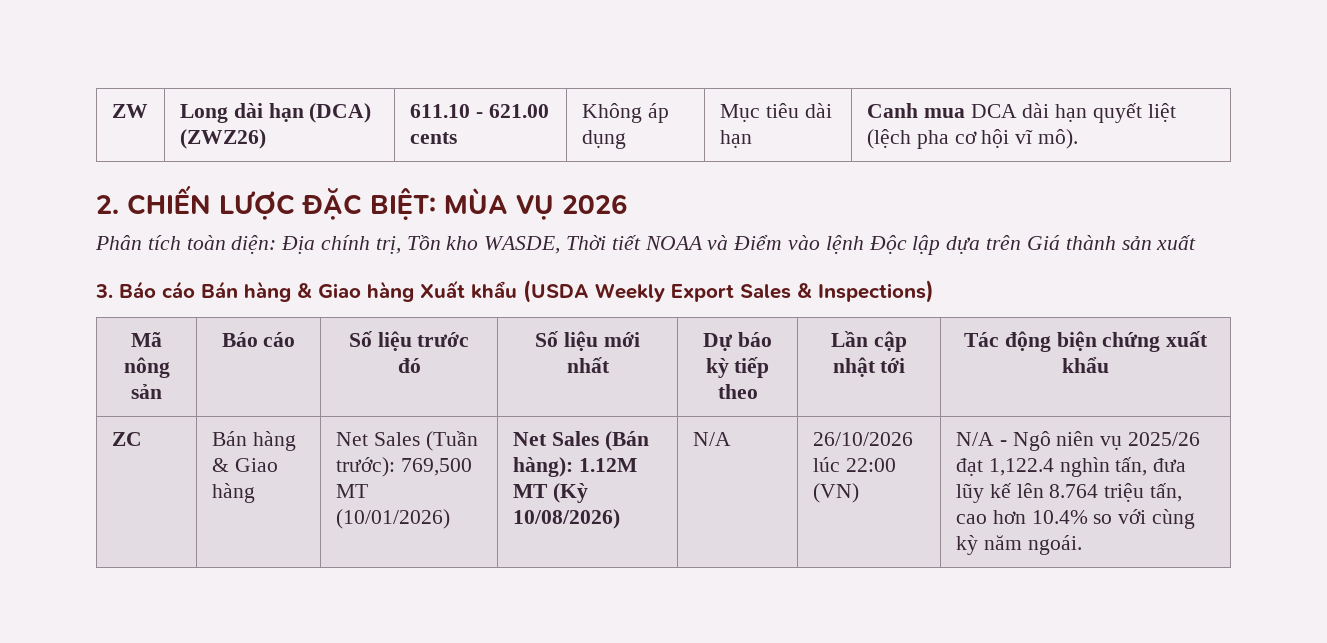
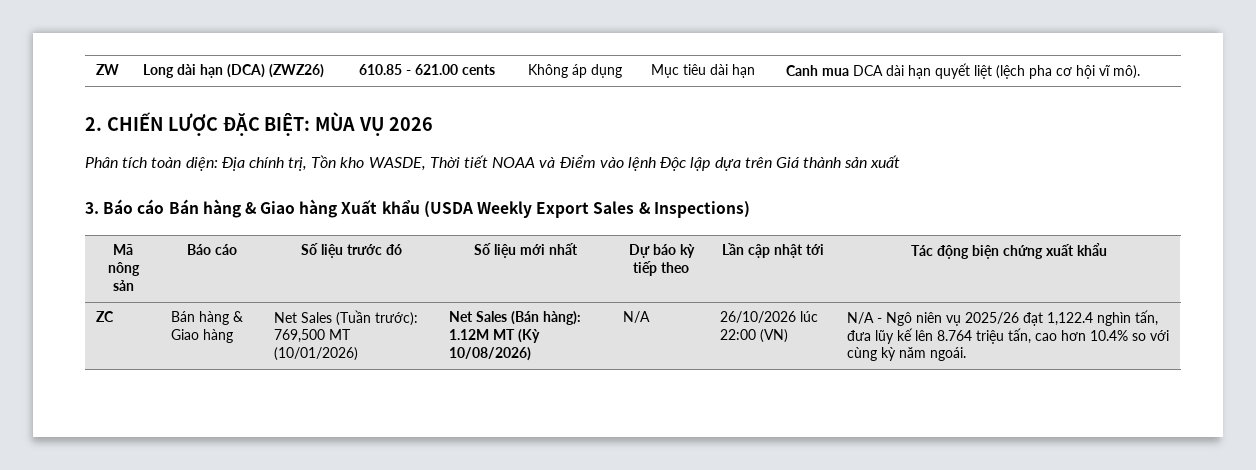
- ZW | Long dài hạn (DCA) (ZWZ26) | 611.10 - 621.00 cents | Không áp dụng | Mục tiêu dài hạn | Canh mua DCA dài hạn quyết liệt (lệch pha cơ hội vĩ mô).
+ ZW | Long dài hạn (DCA) (ZWZ26) | 610.85 - 621.00 cents | Không áp dụng | Mục tiêu dài hạn | Canh mua DCA dài hạn quyết liệt (lệch pha cơ hội vĩ mô).

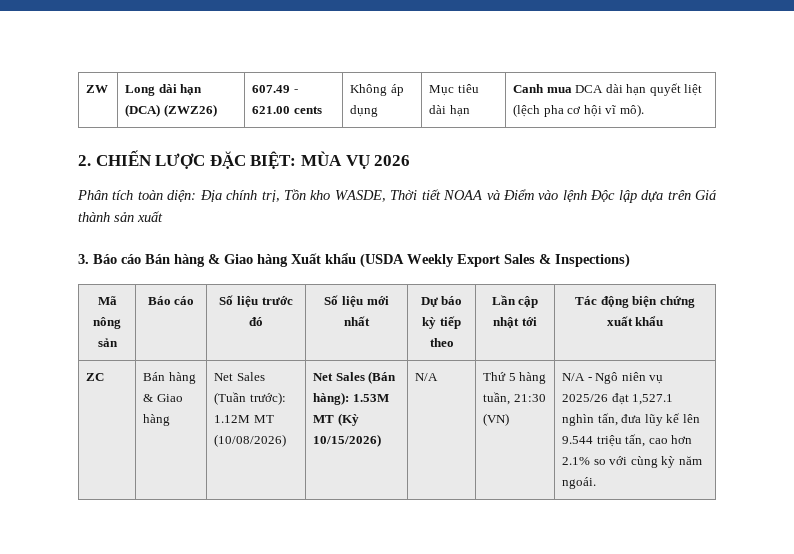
- ZW | Long dài hạn (DCA) (ZWZ26) | 610.85 - 621.00 cents | Không áp dụng | Mục tiêu dài hạn | Canh mua DCA dài hạn quyết liệt (lệch pha cơ hội vĩ mô).
+ ZW | Long dài hạn (DCA) (ZWZ26) | 607.49 - 621.00 cents | Không áp dụng | Mục tiêu dài hạn | Canh mua DCA dài hạn quyết liệt (lệch pha cơ hội vĩ mô).
- Net Sales (Tuần trước): 769,500 MT (10/01/2026)
+ Net Sales (Tuần trước): 1.12M MT (10/08/2026)
- Net Sales (Bán hàng): 1.12M MT (Kỳ 10/08/2026)
+ Net Sales (Bán hàng): 1.53M MT (Kỳ 10/15/2026)
- 26/10/2026 lúc 22:00 (VN)
+ Thứ 5 hàng tuần, 21:30 (VN)
- N/A - Ngô niên vụ 2025/26 đạt 1,122.4 nghìn tấn, đưa lũy kế lên 8.764 triệu tấn, cao hơn 10.4% so với cùng kỳ năm ngoái.
+ N/A - Ngô niên vụ 2025/26 đạt 1,527.1 nghìn tấn, đưa lũy kế lên 9.544 triệu tấn, cao hơn 2.1% so với cùng kỳ năm ngoái.

